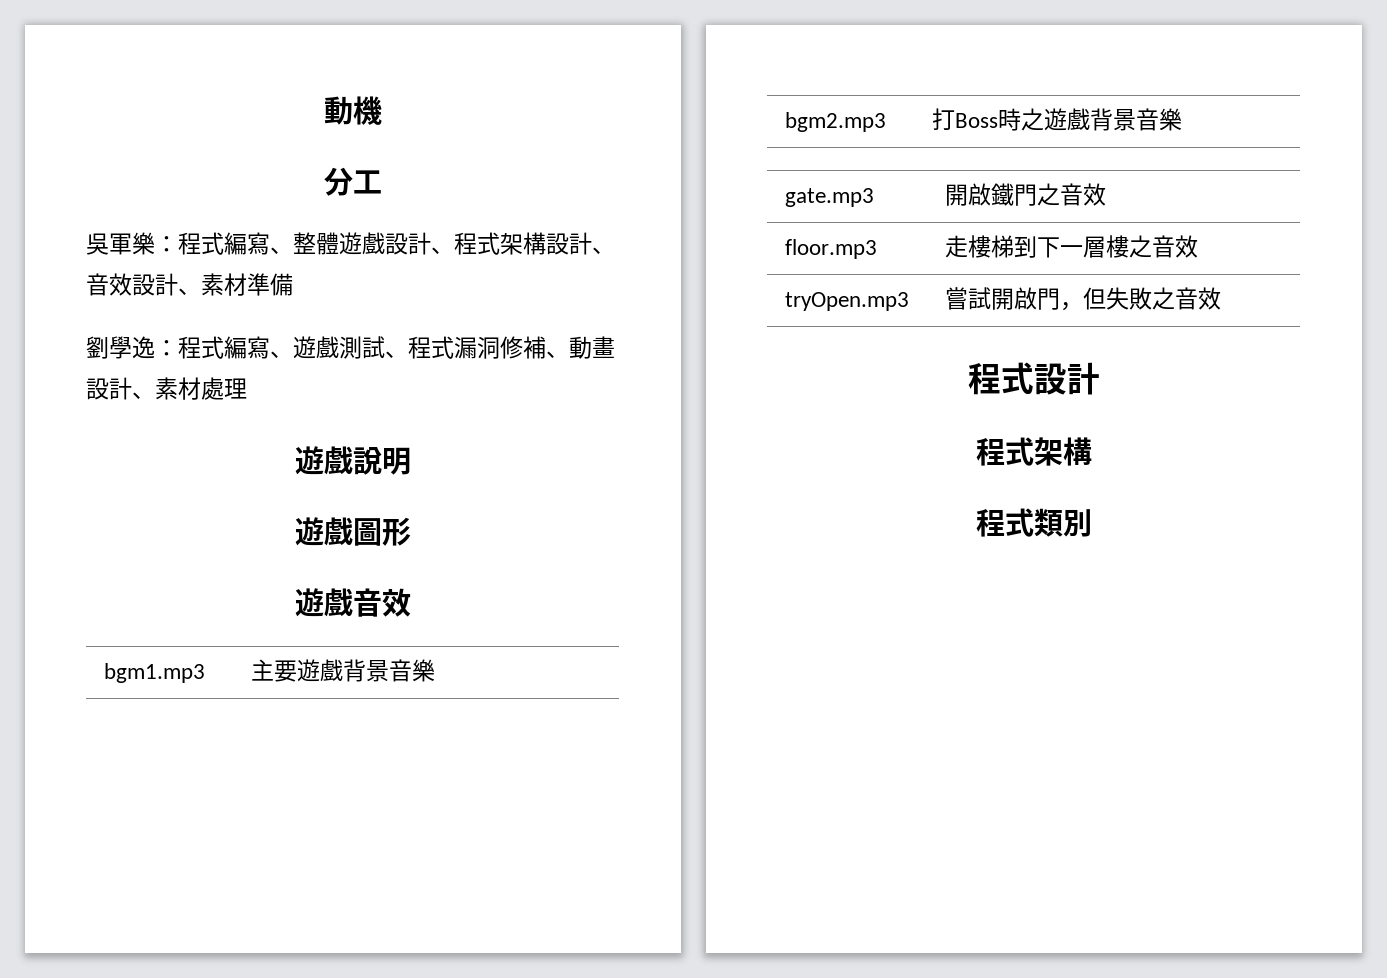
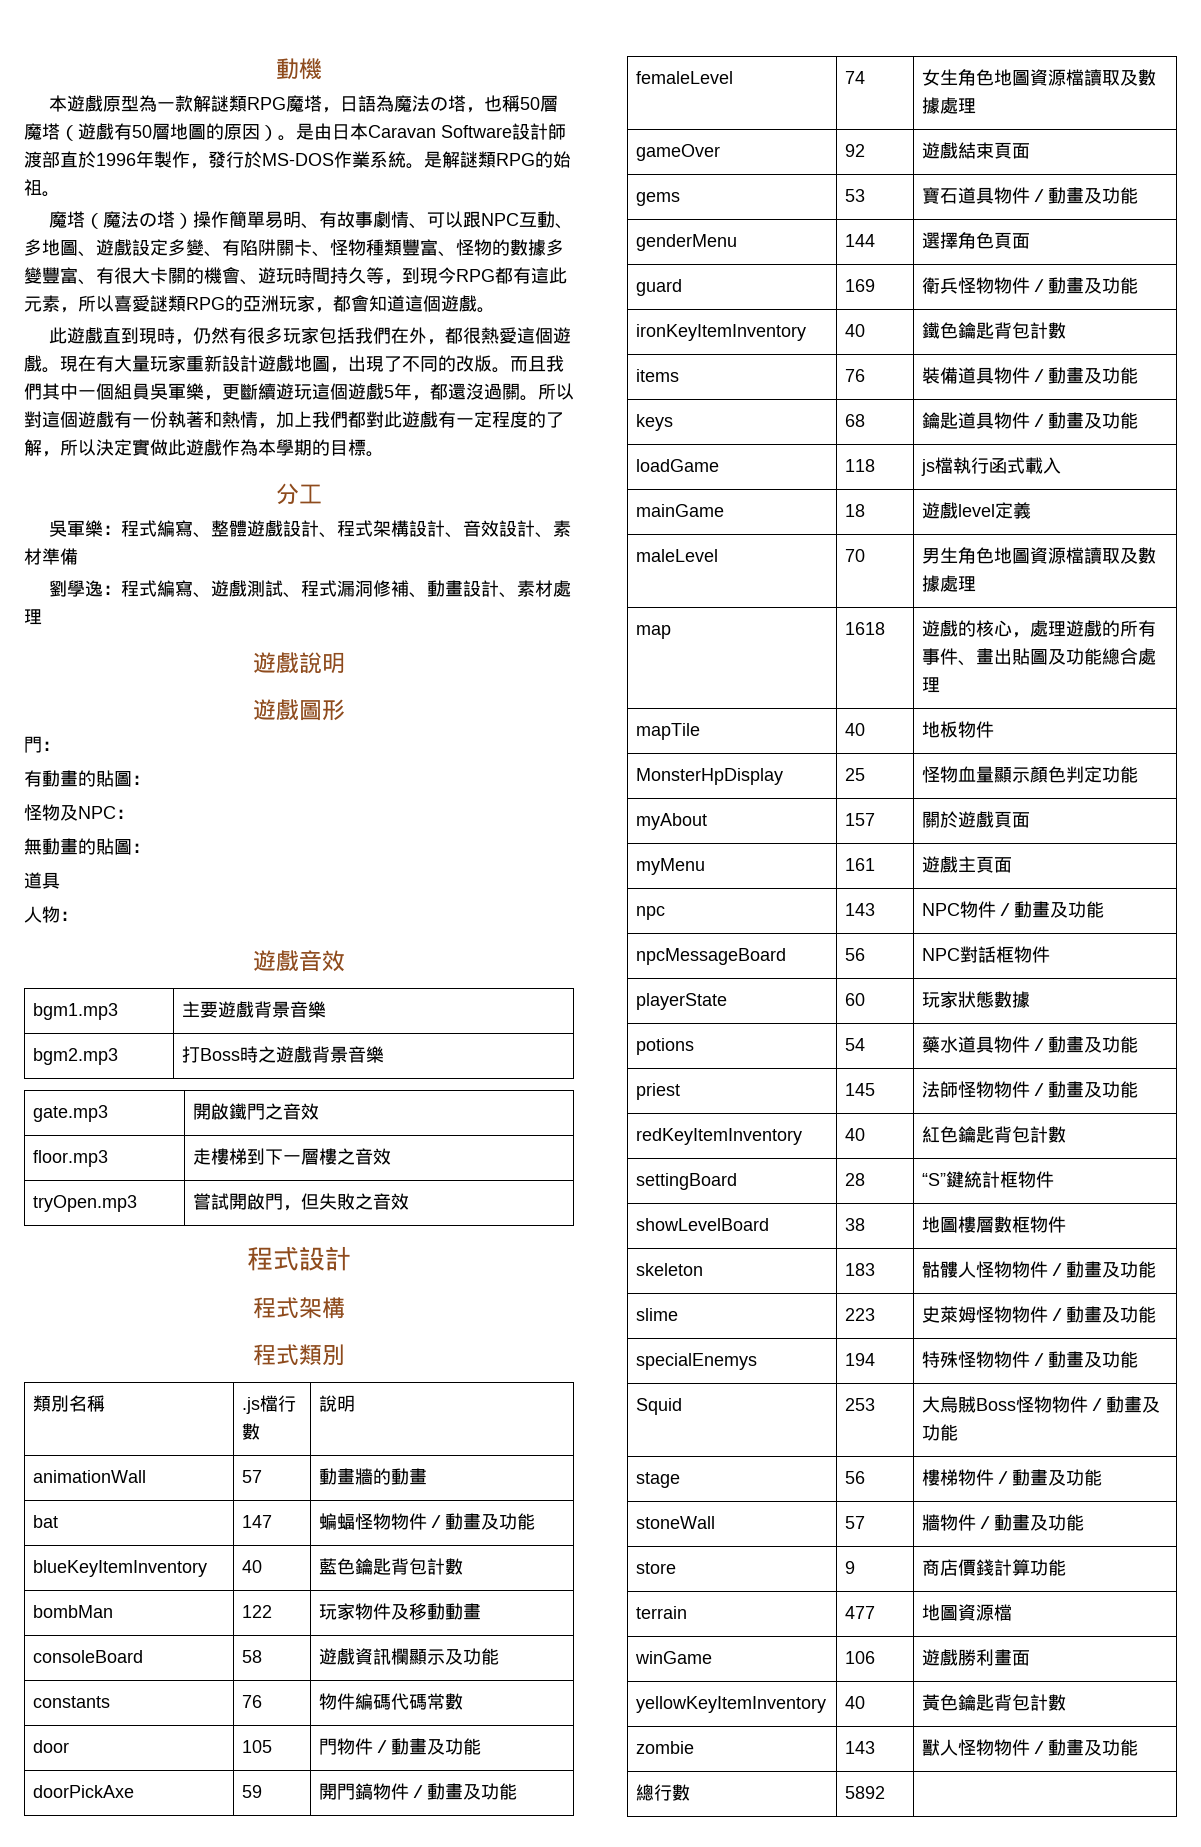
+ 本遊戲原型為一款解謎類RPG魔塔，日語為魔法の塔，也稱50層魔塔（遊戲有50層地圖的原因）。是由日本Caravan Software設計師渡部直於1996年製作，發行於MS-DOS作業系統。是解謎類RPG的始祖。
+ 魔塔（魔法の塔）操作簡單易明、有故事劇情、可以跟NPC互動、多地圖、遊戲設定多變、有陷阱關卡、怪物種類豐富、怪物的數據多變豐富、有很大卡關的機會、遊玩時間持久等，到現今RPG都有這此元素，所以喜愛謎類RPG的亞洲玩家，都會知道這個遊戲。
+ 此遊戲直到現時，仍然有很多玩家包括我們在外，都很熱愛這個遊戲。現在有大量玩家重新設計遊戲地圖，出現了不同的改版。而且我們其中一個組員吳軍樂，更斷續遊玩這個遊戲5年，都還沒過關。所以對這個遊戲有一份執著和熱情，加上我們都對此遊戲有一定程度的了解，所以決定實做此遊戲作為本學期的目標。
+ 門：
+ 有動畫的貼圖：
+ 怪物及NPC：
+ 無動畫的貼圖：
+ 道具
+ 人物：
+ 類別名稱 | .js檔行數 | 說明
+ animationWall | 57 | 動畫牆的動畫
+ bat | 147 | 蝙蝠怪物物件／動畫及功能
+ blueKeyItemInventory | 40 | 藍色鑰匙背包計數
+ bombMan | 122 | 玩家物件及移動動畫
+ consoleBoard | 58 | 遊戲資訊欄顯示及功能
+ constants | 76 | 物件編碼代碼常數
+ door | 105 | 門物件／動畫及功能
+ doorPickAxe | 59 | 開門鎬物件／動畫及功能
+ femaleLevel | 74 | 女生角色地圖資源檔讀取及數據處理
+ gameOver | 92 | 遊戲結束頁面
+ gems | 53 | 寶石道具物件／動畫及功能
+ genderMenu | 144 | 選擇角色頁面
+ guard | 169 | 衛兵怪物物件／動畫及功能
+ ironKeyItemInventory | 40 | 鐵色鑰匙背包計數
+ items | 76 | 裝備道具物件／動畫及功能
+ keys | 68 | 鑰匙道具物件／動畫及功能
+ loadGame | 118 | js檔執行函式載入
+ mainGame | 18 | 遊戲level定義
+ maleLevel | 70 | 男生角色地圖資源檔讀取及數據處理
+ map | 1618 | 遊戲的核心，處理遊戲的所有事件、畫出貼圖及功能總合處理
+ mapTile | 40 | 地板物件
+ MonsterHpDisplay | 25 | 怪物血量顯示顏色判定功能
+ myAbout | 157 | 關於遊戲頁面
+ myMenu | 161 | 遊戲主頁面
+ npc | 143 | NPC物件／動畫及功能
+ npcMessageBoard | 56 | NPC對話框物件
+ playerState | 60 | 玩家狀態數據
+ potions | 54 | 藥水道具物件／動畫及功能
+ priest | 145 | 法師怪物物件／動畫及功能
+ redKeyItemInventory | 40 | 紅色鑰匙背包計數
+ settingBoard | 28 | “S”鍵統計框物件
+ showLevelBoard | 38 | 地圖樓層數框物件
+ skeleton | 183 | 骷髏人怪物物件／動畫及功能
+ slime | 223 | 史萊姆怪物物件／動畫及功能
+ specialEnemys | 194 | 特殊怪物物件／動畫及功能
+ Squid | 253 | 大烏賊Boss怪物物件／動畫及功能
+ stage | 56 | 樓梯物件／動畫及功能
+ stoneWall | 57 | 牆物件／動畫及功能
+ store | 9 | 商店價錢計算功能
+ terrain | 477 | 地圖資源檔
+ winGame | 106 | 遊戲勝利畫面
+ yellowKeyItemInventory | 40 | 黃色鑰匙背包計數
+ zombie | 143 | 獸人怪物物件／動畫及功能
+ 總行數 | 5892 |

